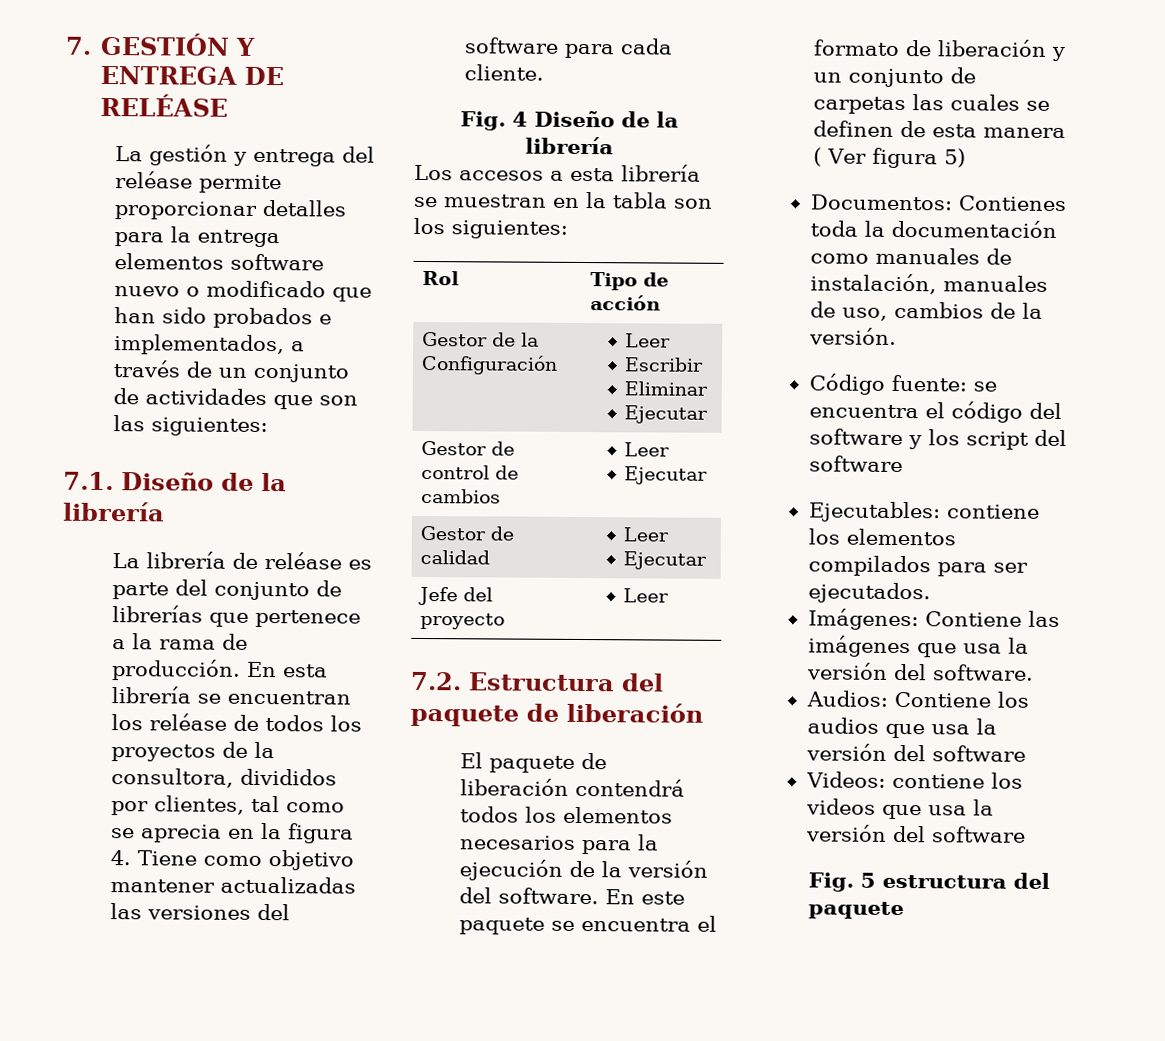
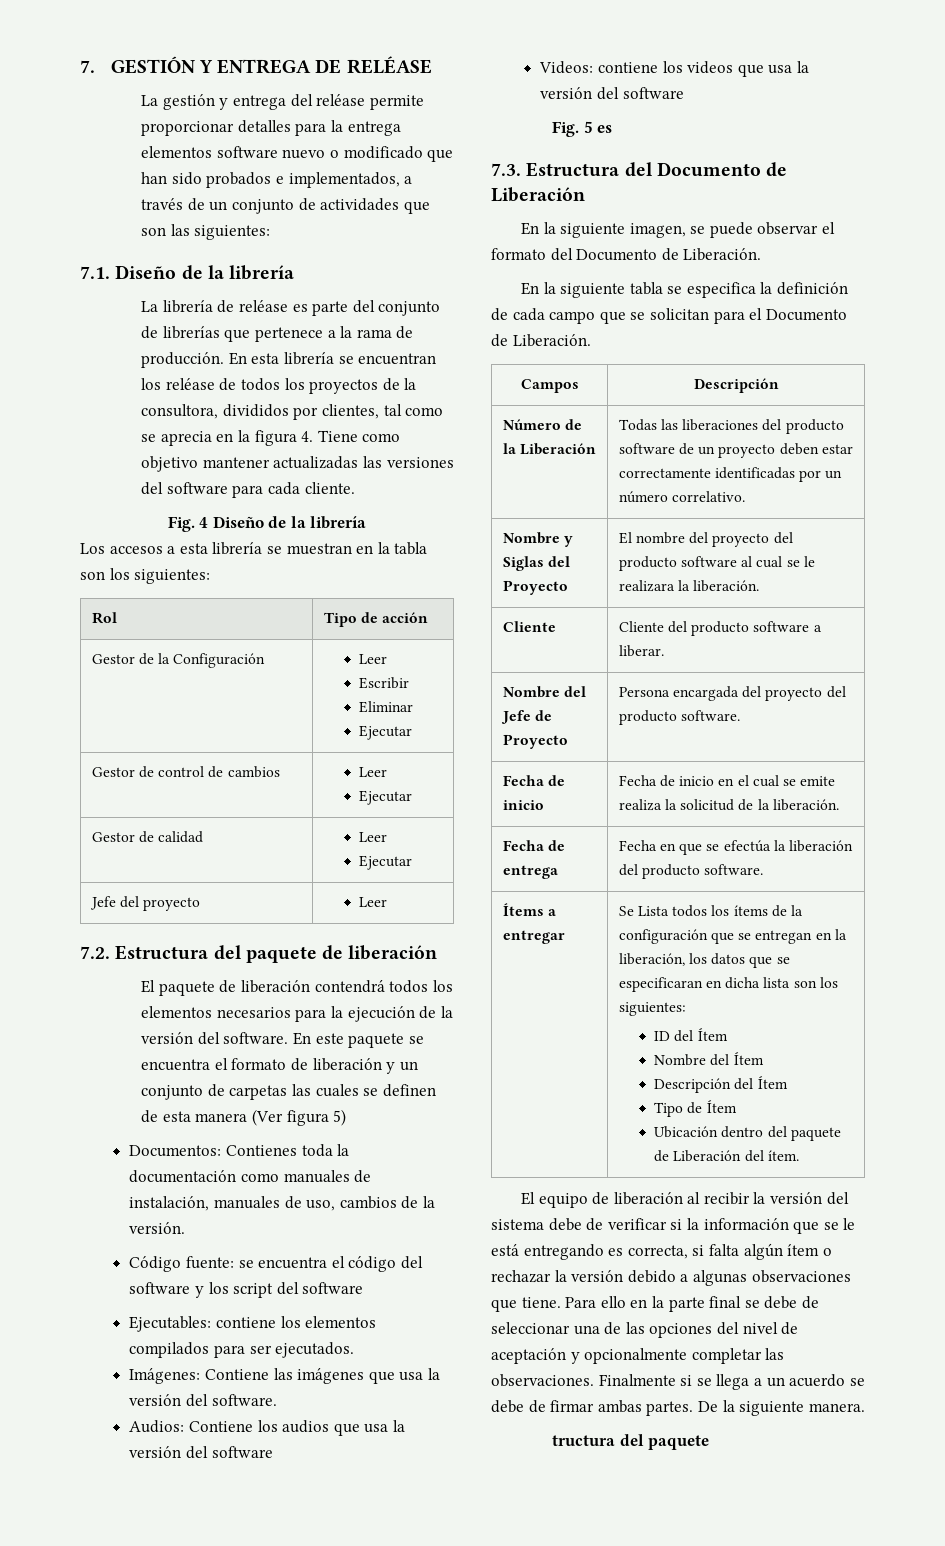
- En este paquete se encuentra el formato de liberación y un conjunto de carpetas las cuales se definen de esta manera ( Ver figura 5)
+ En este paquete se encuentra el formato de liberación y un conjunto de carpetas las cuales se definen de esta manera (Ver figura 5)
- Fig. 5 estructura del paquete
+ Fig. 5 es
+ 7.3. Estructura del Documento de Liberación
+ En la siguiente imagen, se puede observar el formato del Documento de Liberación.
+ En la siguiente tabla se especifica la definición de cada campo que se solicitan para el Documento de Liberación.
+ Campos | Descripción
+ Número de la Liberación | Todas las liberaciones del producto software de un proyecto deben estar correctamente identificadas por un número correlativo.
+ Nombre y Siglas del Proyecto | El nombre del proyecto del producto software al cual se le realizara la liberación.
+ Cliente | Cliente del producto software a liberar.
+ Nombre del Jefe de Proyecto | Persona encargada del proyecto del producto software.
+ Fecha de inicio | Fecha de inicio en el cual se emite realiza la solicitud de la liberación.
+ Fecha de entrega | Fecha en que se efectúa la liberación del producto software.
+ Ítems a entregar | Se Lista todos los ítems de la configuración que se entregan en la liberación, los datos que se especificaran en dicha lista son los siguientes:
+ ID del Ítem
+ Nombre del Ítem
+ Descripción del Ítem
+ Tipo de Ítem
+ Ubicación dentro del paquete de Liberación del ítem.
+ El equipo de liberación al recibir la versión del sistema debe de verificar si la información que se le está entregando es correcta, si falta algún ítem o rechazar la versión debido a algunas observaciones que tiene. Para ello en la parte final se debe de seleccionar una de las opciones del nivel de aceptación y opcionalmente completar las observaciones. Finalmente si se llega a un acuerdo se debe de firmar ambas partes. De la siguiente manera.
+ tructura del paquete

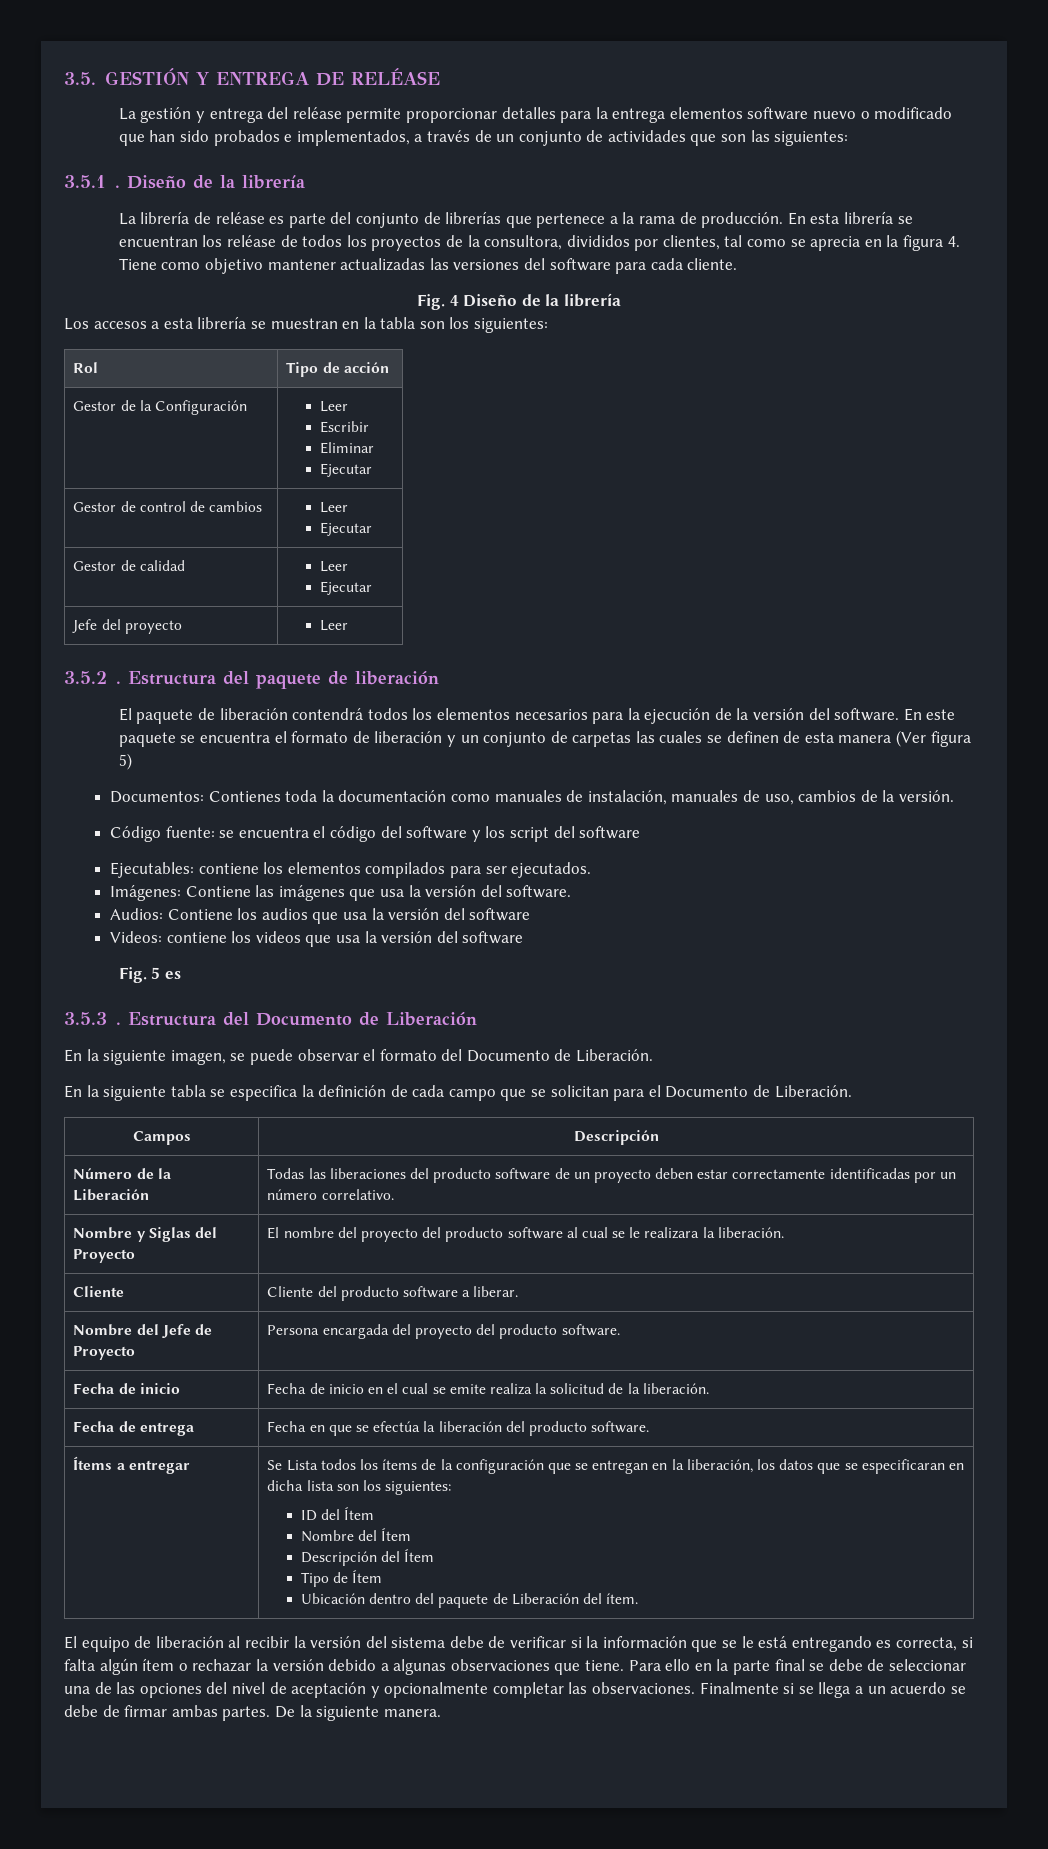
- 7. GESTIÓN Y ENTREGA DE RELÉASE
+ 3.5. GESTIÓN Y ENTREGA DE RELÉASE
- 7.1. Diseño de la librería
+ 3.5.1 . Diseño de la librería
- 7.2. Estructura del paquete de liberación
+ 3.5.2 . Estructura del paquete de liberación
- 7.3. Estructura del Documento de Liberación
+ 3.5.3 . Estructura del Documento de Liberación
- tructura del paquete

